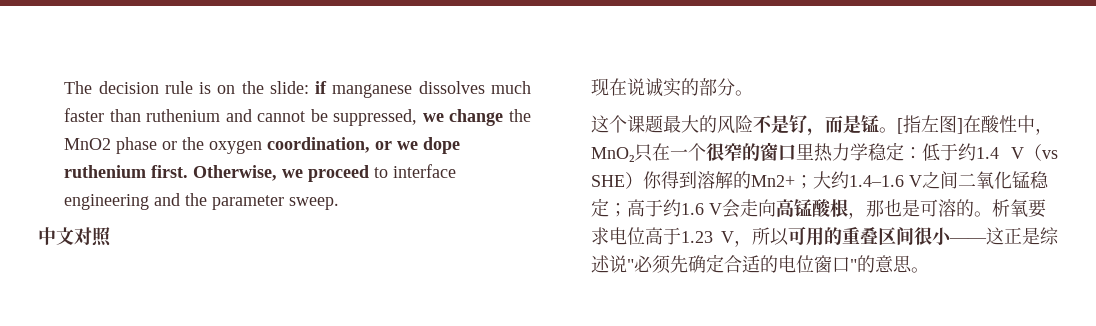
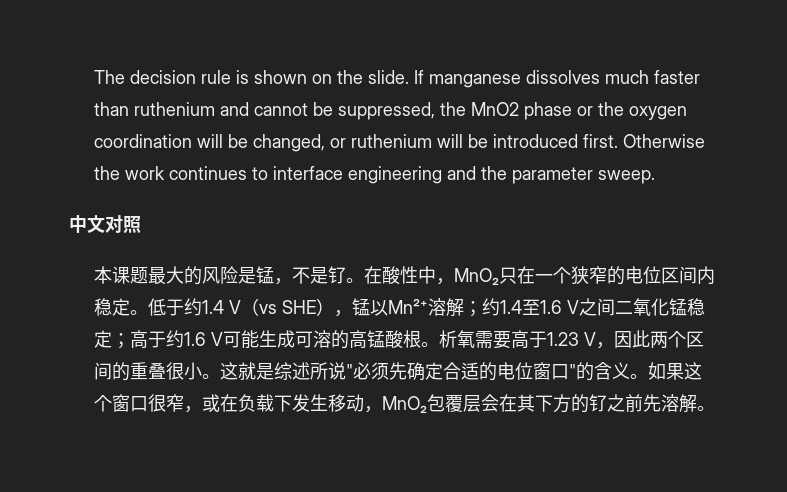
- The decision rule is on the slide: if manganese dissolves much faster than ruthenium and cannot be suppressed, we change the MnO2 phase or the oxygen coordination, or we dope ruthenium first. Otherwise, we proceed to interface engineering and the parameter sweep.
+ The decision rule is shown on the slide. If manganese dissolves much faster than ruthenium and cannot be suppressed, the MnO2 phase or the oxygen coordination will be changed, or ruthenium will be introduced first. Otherwise the work continues to interface engineering and the parameter sweep.
- 现在说诚实的部分。
- 这个课题最大的风险不是钌，而是锰。[指左图]在酸性中，MnO₂只在一个很窄的窗口里热力学稳定：低于约1.4 V（vs SHE）你得到溶解的Mn2+；大约1.4–1.6 V之间二氧化锰稳定；高于约1.6 V会走向高锰酸根，那也是可溶的。析氧要求电位高于1.23 V，所以可用的重叠区间很小——这正是综述说"必须先确定合适的电位窗口"的意思。
+ 本课题最大的风险是锰，不是钌。在酸性中，MnO₂只在一个狭窄的电位区间内稳定。低于约1.4 V（vs SHE），锰以Mn²⁺溶解；约1.4至1.6 V之间二氧化锰稳定；高于约1.6 V可能生成可溶的高锰酸根。析氧需要高于1.23 V，因此两个区间的重叠很小。这就是综述所说"必须先确定合适的电位窗口"的含义。如果这个窗口很窄，或在负载下发生移动，MnO₂包覆层会在其下方的钌之前先溶解。

